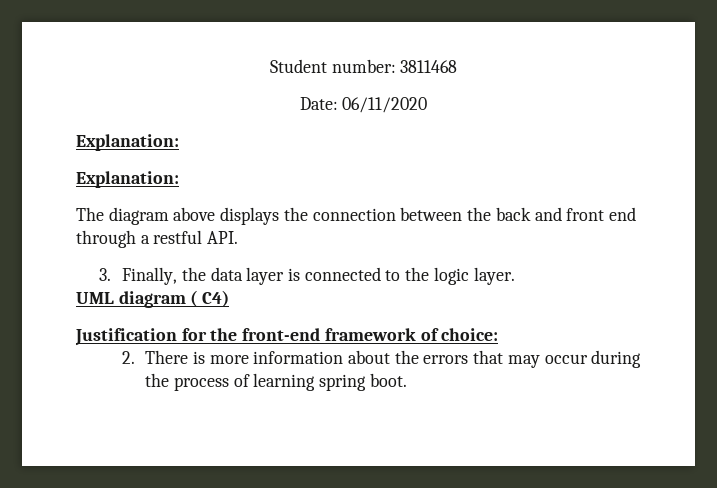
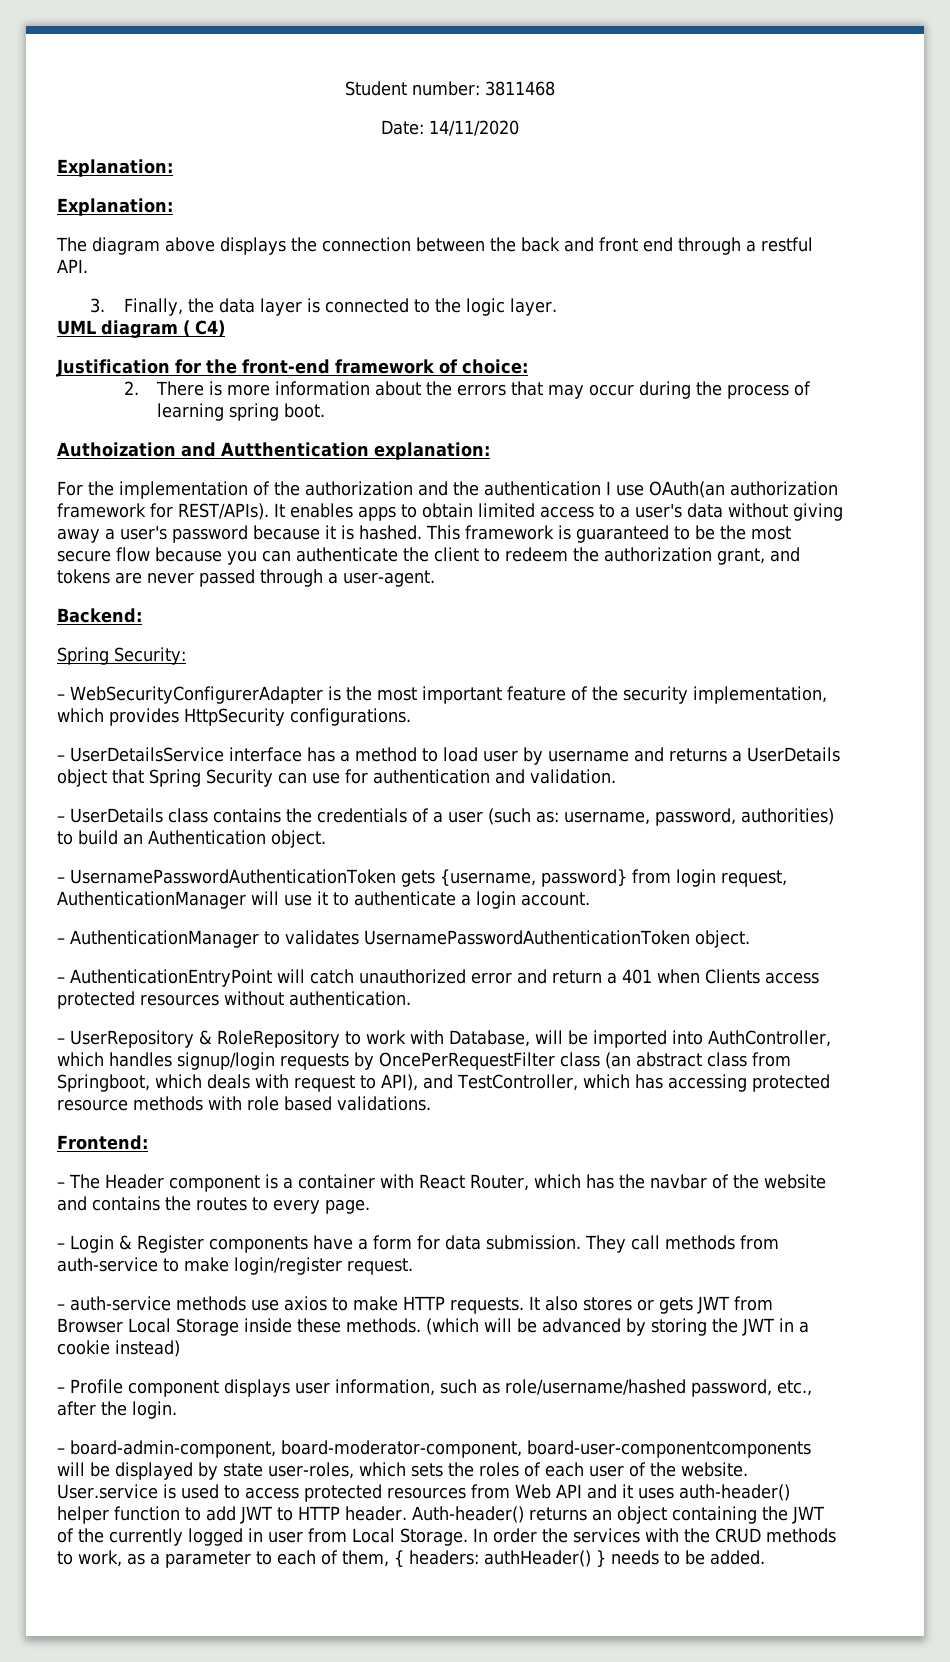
- Date: 06/11/2020
+ Date: 14/11/2020
+ Authoization and Autthentication explanation:
+ For the implementation of the authorization and the authentication I use OAuth(an authorization framework for REST/APIs). It enables apps to obtain limited access to a user's data without giving away a user's password because it is hashed. This framework is guaranteed to be the most secure flow because you can authenticate the client to redeem the authorization grant, and tokens are never passed through a user-agent.
+ Backend:
+ Spring Security:
+ – WebSecurityConfigurerAdapter is the most important feature of the security implementation, which provides HttpSecurity configurations.
+ – UserDetailsService interface has a method to load user by username and returns a UserDetails object that Spring Security can use for authentication and validation.
+ – UserDetails class contains the credentials of a user (such as: username, password, authorities) to build an Authentication object.
+ – UsernamePasswordAuthenticationToken gets {username, password} from login request, AuthenticationManager will use it to authenticate a login account.
+ – AuthenticationManager to validates UsernamePasswordAuthenticationToken object.
+ – AuthenticationEntryPoint will catch unauthorized error and return a 401 when Clients access protected resources without authentication.
+ – UserRepository & RoleRepository to work with Database, will be imported into AuthController, which handles signup/login requests by OncePerRequestFilter class (an abstract class from Springboot, which deals with request to API), and TestController, which has accessing protected resource methods with role based validations.
+ Frontend:
+ – The Header component is a container with React Router, which has the navbar of the website and contains the routes to every page.
+ – Login & Register components have a form for data submission. They call methods from auth-service to make login/register request.
+ – auth-service methods use axios to make HTTP requests. It also stores or gets JWT from Browser Local Storage inside these methods. (which will be advanced by storing the JWT in a cookie instead)
+ – Profile component displays user information, such as role/username/hashed password, etc., after the login.
+ – board-admin-component, board-moderator-component, board-user-componentcomponents will be displayed by state user-roles, which sets the roles of each user of the website. User.service is used to access protected resources from Web API and it uses auth-header() helper function to add JWT to HTTP header. Auth-header() returns an object containing the JWT of the currently logged in user from Local Storage. In order the services with the CRUD methods to work, as a parameter to each of them, { headers: authHeader() } needs to be added.

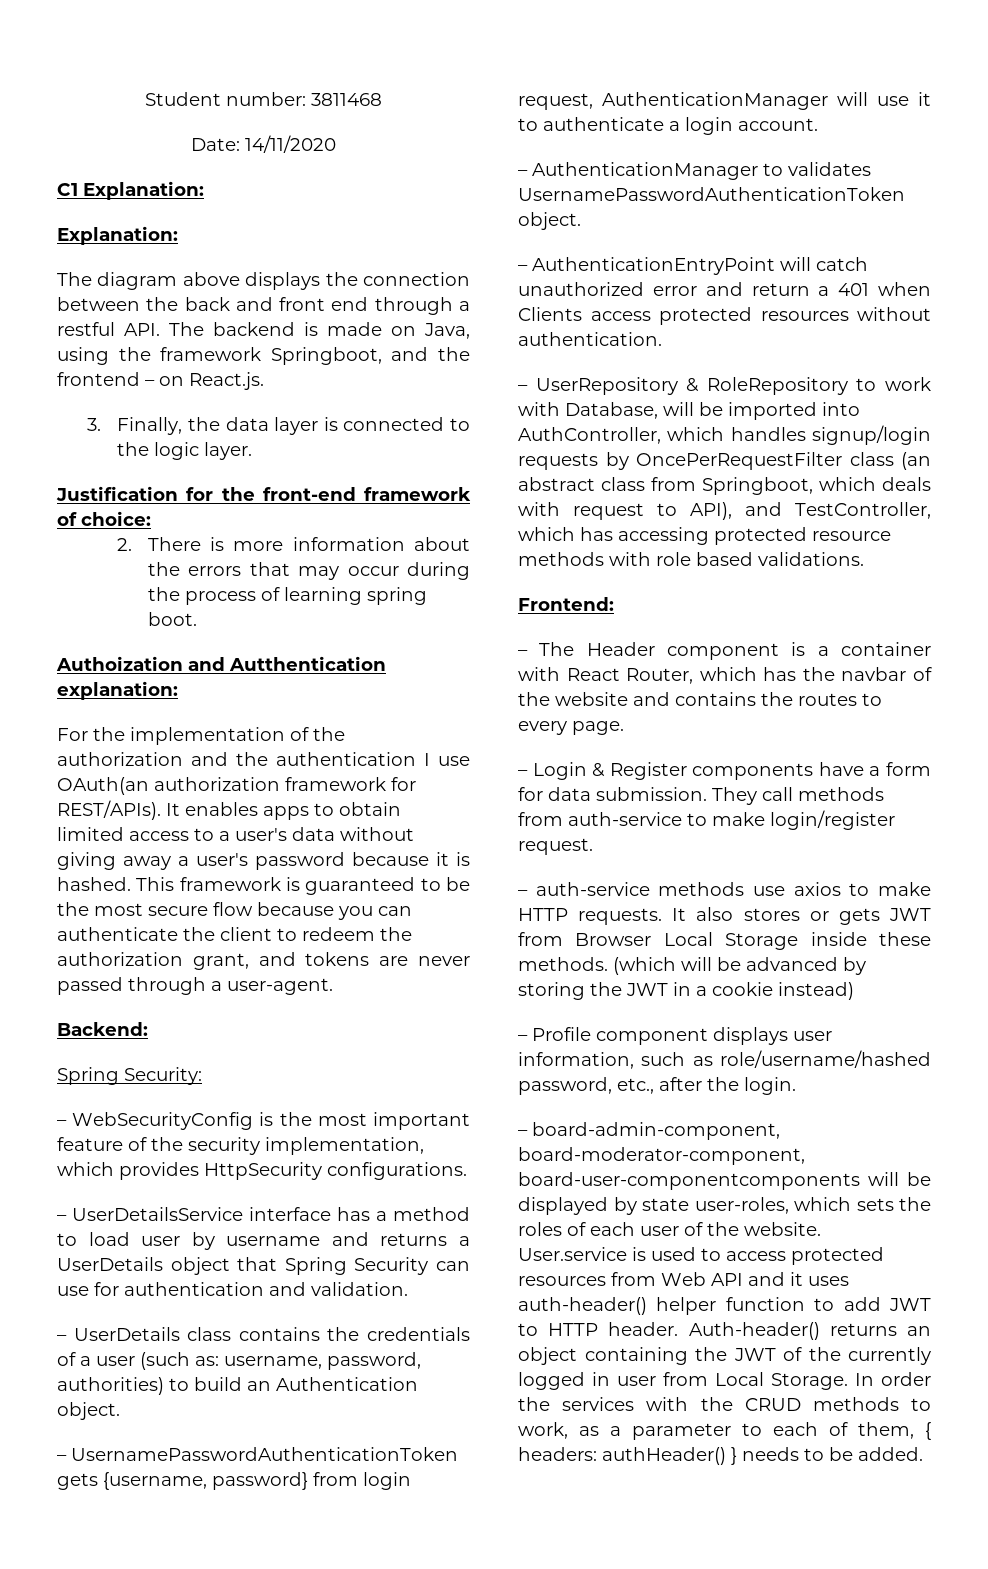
  Date: 14/11/2020
- Explanation:
+ C1 Explanation:
- The diagram above displays the connection between the back and front end through a restful API.
+ The diagram above displays the connection between the back and front end through a restful API. The backend is made on Java, using the framework Springboot, and the frontend – on React.js.
- UML diagram ( C4)
- – WebSecurityConfigurerAdapter is the most important feature of the security implementation, which provides HttpSecurity configurations.
+ – WebSecurityConfig is the most important feature of the security implementation, which provides HttpSecurity configurations.

